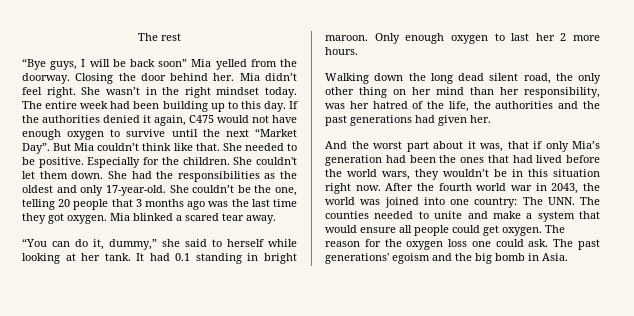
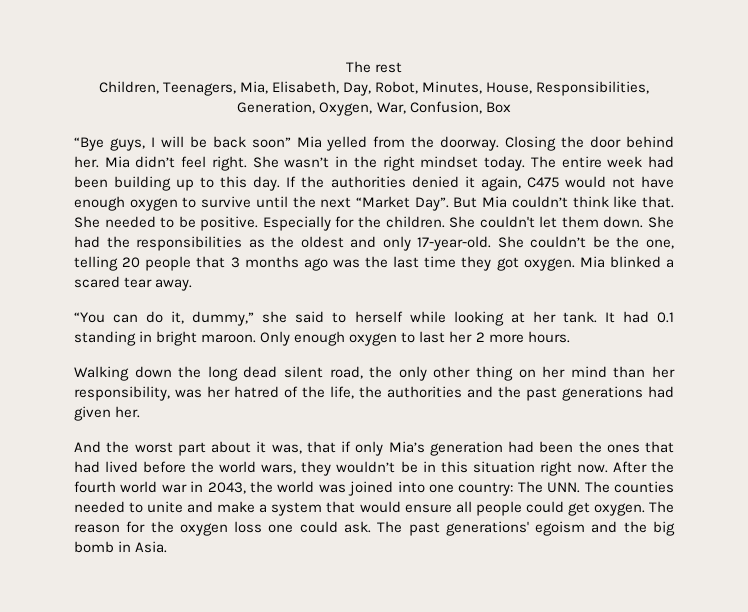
+ Children, Teenagers, Mia, Elisabeth, Day, Robot, Minutes, House, Responsibilities, Generation, Oxygen, War, Confusion, Box

